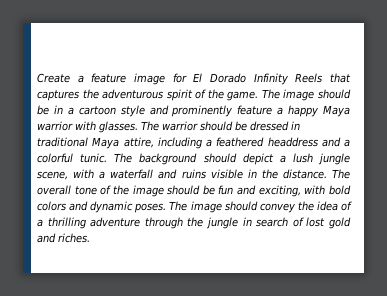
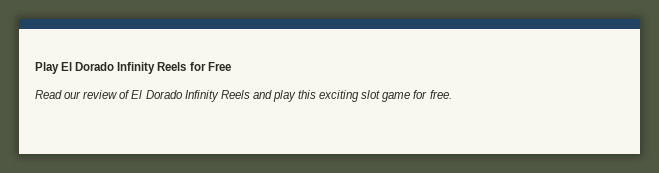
- Create a feature image for El Dorado Infinity Reels that captures the adventurous spirit of the game. The image should be in a cartoon style and prominently feature a happy Maya warrior with glasses. The warrior should be dressed in traditional Maya attire, including a feathered headdress and a colorful tunic. The background should depict a lush jungle scene, with a waterfall and ruins visible in the distance. The overall tone of the image should be fun and exciting, with bold colors and dynamic poses. The image should convey the idea of a thrilling adventure through the jungle in search of lost gold and riches.
+ Play El Dorado Infinity Reels for Free
+ Read our review of El Dorado Infinity Reels and play this exciting slot game for free.

